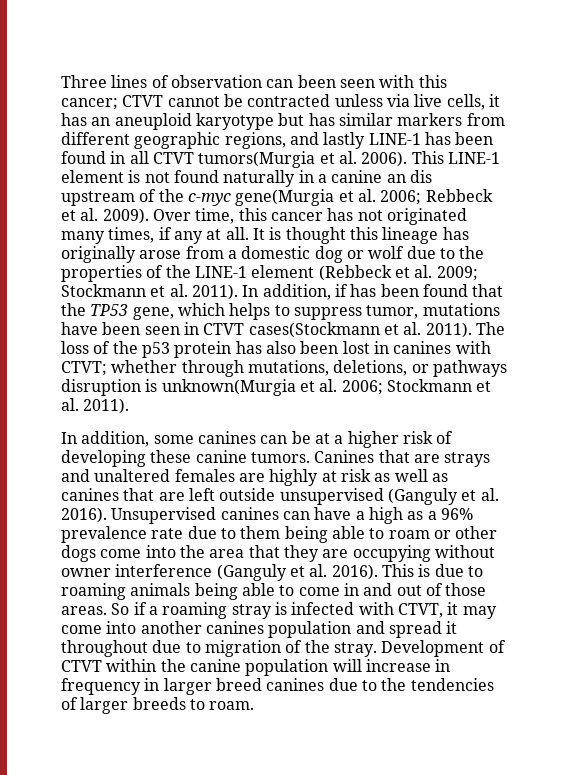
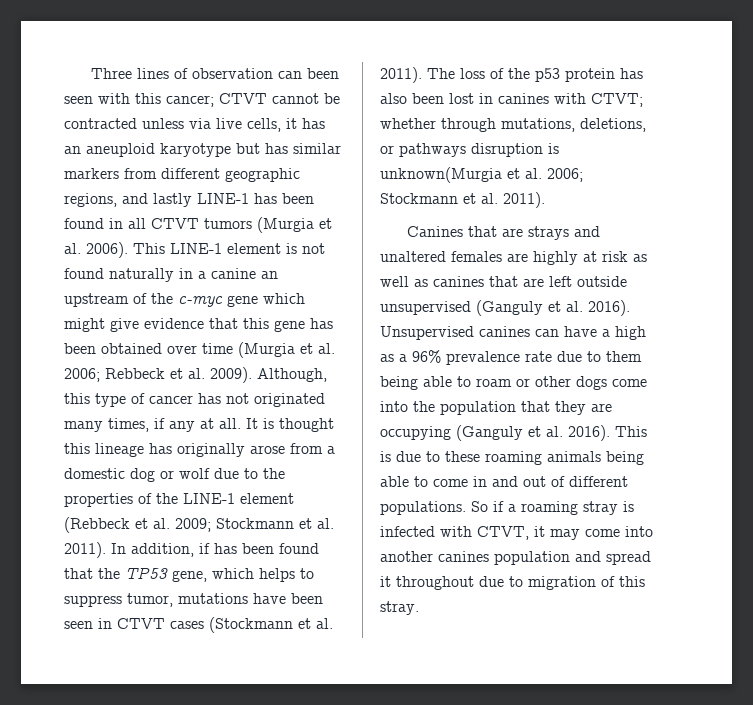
- Three lines of observation can been seen with this cancer; CTVT cannot be contracted unless via live cells, it has an aneuploid karyotype but has similar markers from different geographic regions, and lastly LINE-1 has been found in all CTVT tumors(Murgia et al. 2006).
+ Three lines of observation can been seen with this cancer; CTVT cannot be contracted unless via live cells, it has an aneuploid karyotype but has similar markers from different geographic regions, and lastly LINE-1 has been found in all CTVT tumors (Murgia et al. 2006).
- This LINE-1 element is not found naturally in a canine an dis upstream of the c-myc gene(Murgia et al. 2006; Rebbeck et al. 2009).
+ This LINE-1 element is not found naturally in a canine an upstream of the c-myc gene which might give evidence that this gene has been obtained over time (Murgia et al. 2006; Rebbeck et al. 2009).
- Over time, this cancer has not originated many times, if any at all.
+ Although, this type of cancer has not originated many times, if any at all.
- In addition, if has been found that the TP53 gene, which helps to suppress tumor, mutations have been seen in CTVT cases(Stockmann et al. 2011).
+ In addition, if has been found that the TP53 gene, which helps to suppress tumor, mutations have been seen in CTVT cases (Stockmann et al. 2011).
- In addition, some canines can be at a higher risk of developing these canine tumors.
- Unsupervised canines can have a high as a 96% prevalence rate due to them being able to roam or other dogs come into the area that they are occupying without owner interference (Ganguly et al. 2016).
+ Unsupervised canines can have a high as a 96% prevalence rate due to them being able to roam or other dogs come into the population that they are occupying (Ganguly et al. 2016).
- This is due to roaming animals being able to come in and out of those areas.
+ This is due to these roaming animals being able to come in and out of different populations.
- So if a roaming stray is infected with CTVT, it may come into another canines population and spread it throughout due to migration of the stray. Development of CTVT within the canine population will increase in frequency in larger breed canines due to the tendencies of larger breeds to roam.
+ So if a roaming stray is infected with CTVT, it may come into another canines population and spread it throughout due to migration of this stray.

